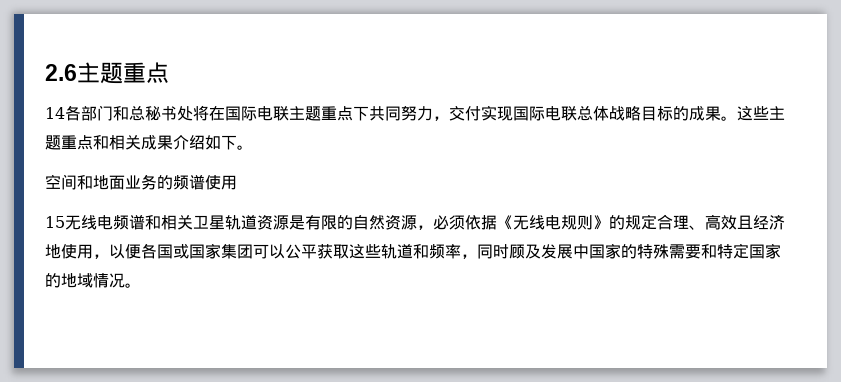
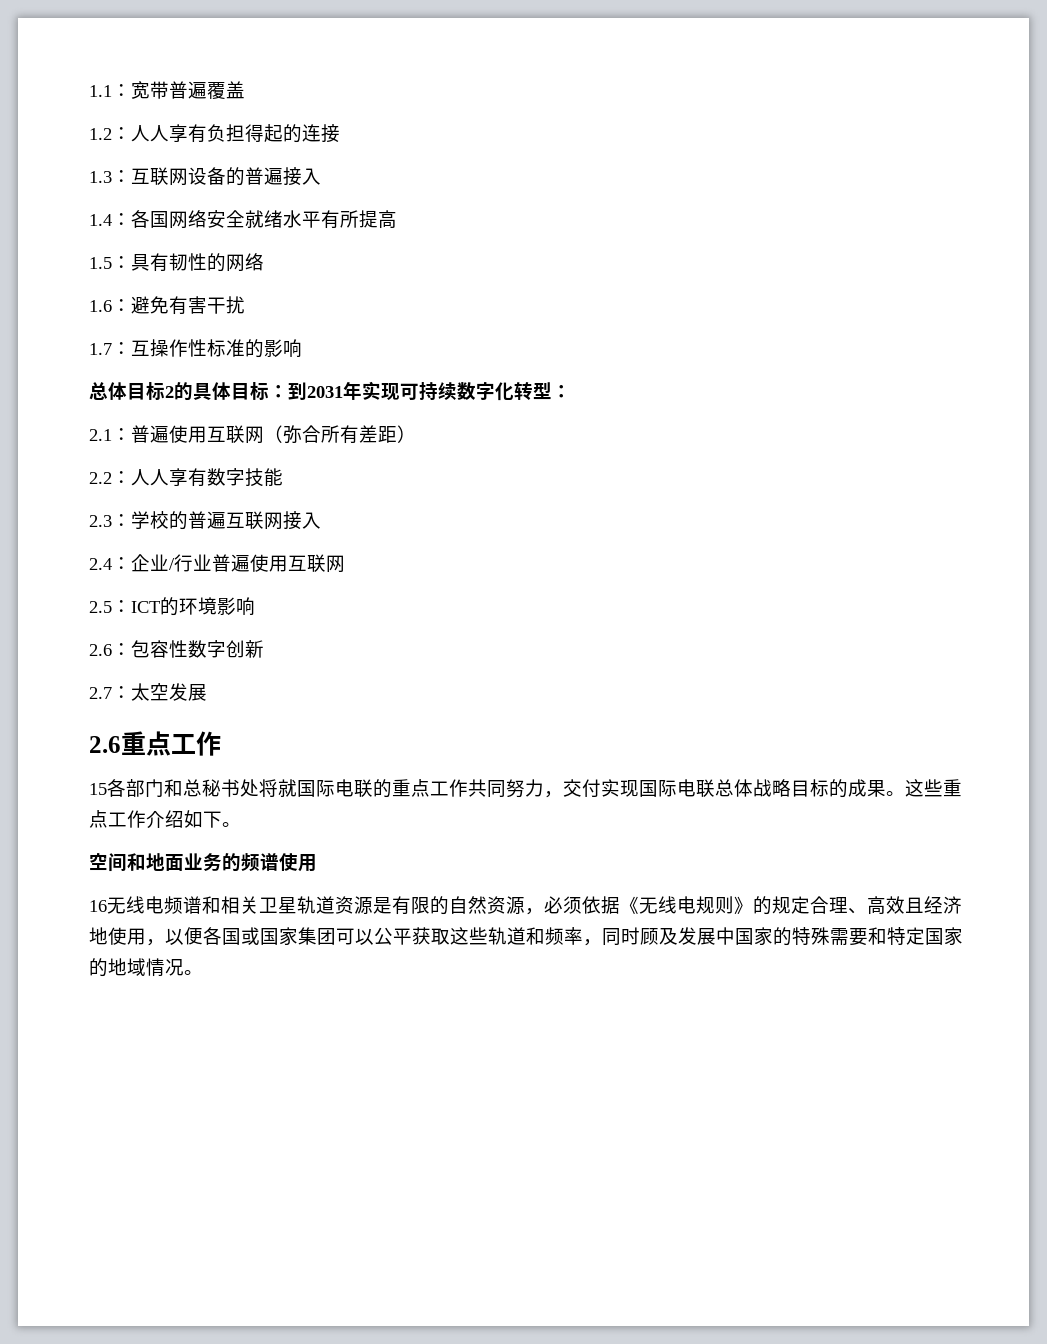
- 2.6主题重点
- 14各部门和总秘书处将在国际电联主题重点下共同努力，交付实现国际电联总体战略目标的成果。
+ 1.1：宽带普遍覆盖
+ 1.2：人人享有负担得起的连接
+ 1.3：互联网设备的普遍接入
+ 1.4：各国网络安全就绪水平有所提高
+ 1.5：具有韧性的网络
+ 1.6：避免有害干扰
+ 1.7：互操作性标准的影响
+ 总体目标2的具体目标：到2031年实现可持续数字化转型：
+ 2.1：普遍使用互联网（弥合所有差距）
+ 2.2：人人享有数字技能
+ 2.3：学校的普遍互联网接入
+ 2.4：企业/行业普遍使用互联网
+ 2.5：ICT的环境影响
+ 2.6：包容性数字创新
+ 2.7：太空发展
+ 2.6重点工作
+ 15各部门和总秘书处将就国际电联的重点工作共同努力，交付实现国际电联总体战略目标的成果。
- 这些主题重点和相关成果介绍如下。
+ 这些重点工作介绍如下。
- 15无线电频谱和相关卫星轨道资源是有限的自然资源，必须依据《无线电规则》的规定合理、高效且经济地使用，以便各国或国家集团可以公平获取这些轨道和频率，同时顾及发展中国家的特殊需要和特定国家的地域情况。
+ 16无线电频谱和相关卫星轨道资源是有限的自然资源，必须依据《无线电规则》的规定合理、高效且经济地使用，以便各国或国家集团可以公平获取这些轨道和频率，同时顾及发展中国家的特殊需要和特定国家的地域情况。

